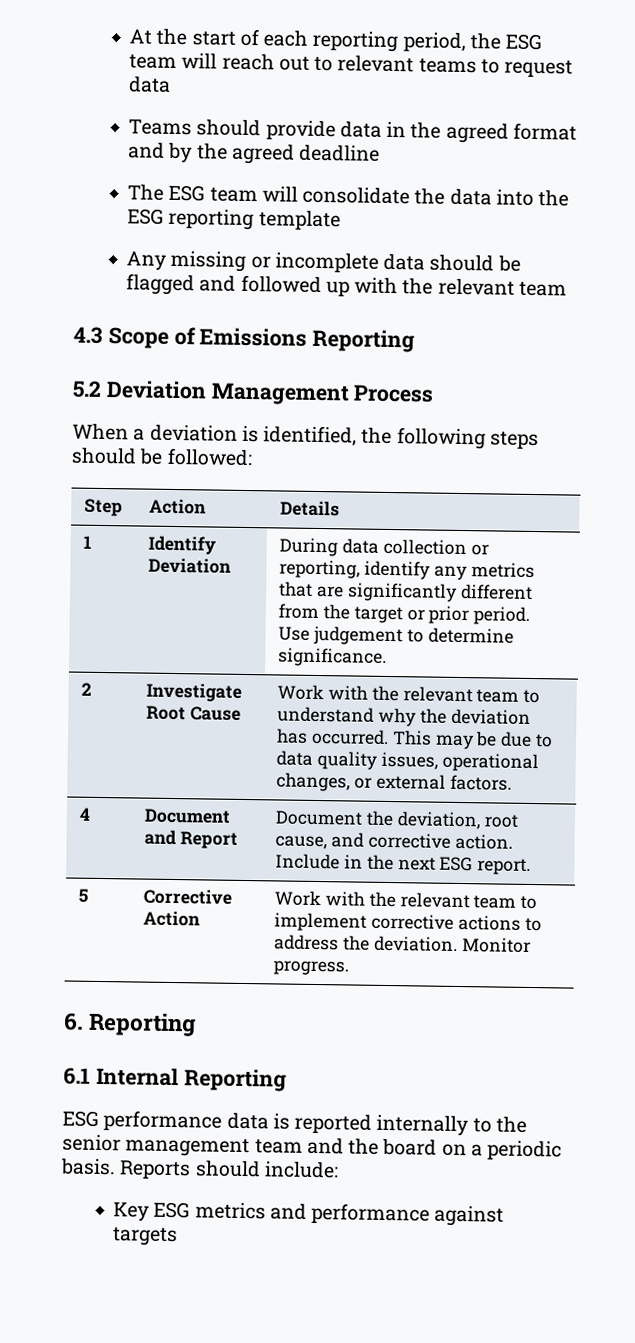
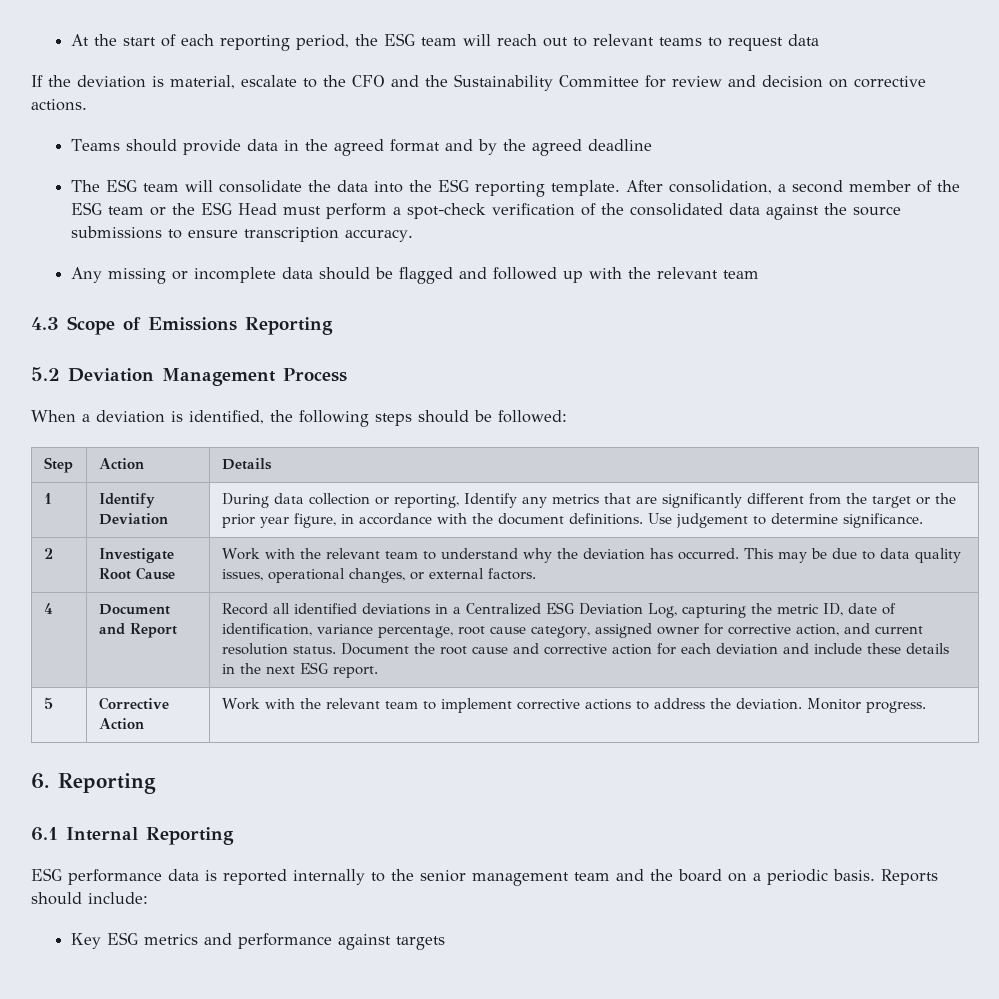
+ If the deviation is material, escalate to the CFO and the Sustainability Committee for review and decision on corrective actions.
- The ESG team will consolidate the data into the ESG reporting template
+ The ESG team will consolidate the data into the ESG reporting template. After consolidation, a second member of the ESG team or the ESG Head must perform a spot-check verification of the consolidated data against the source submissions to ensure transcription accuracy.
- 1 | Identify Deviation | During data collection or reporting, identify any metrics that are significantly different from the target or prior period. Use judgement to determine significance.
+ 1 | Identify Deviation | During data collection or reporting, Identify any metrics that are significantly different from the target or the prior year figure, in accordance with the document definitions. Use judgement to determine significance.
- Document the deviation, root cause, and corrective action. Include in the next ESG report.
+ Record all identified deviations in a Centralized ESG Deviation Log, capturing the metric ID, date of identification, variance percentage, root cause category, assigned owner for corrective action, and current resolution status. Document the root cause and corrective action for each deviation and include these details in the next ESG report.

